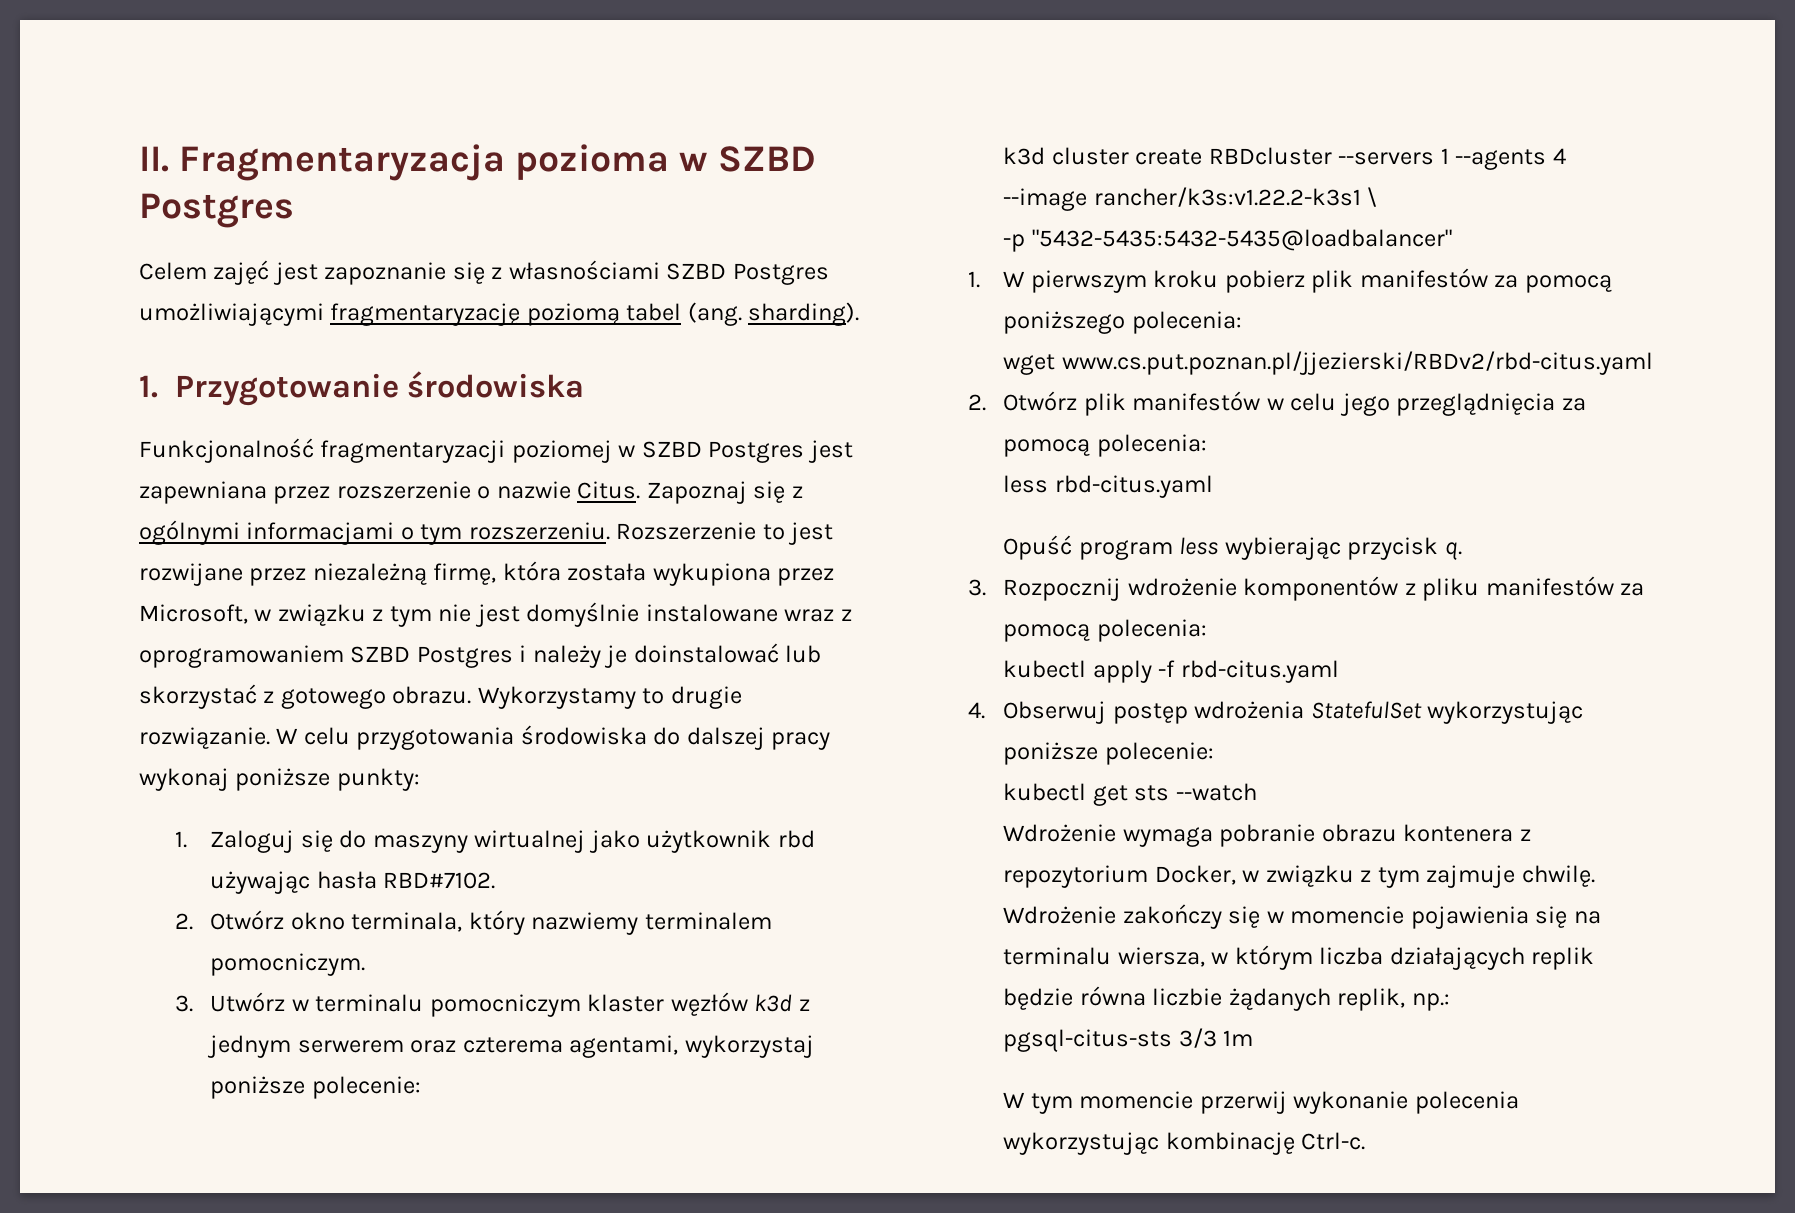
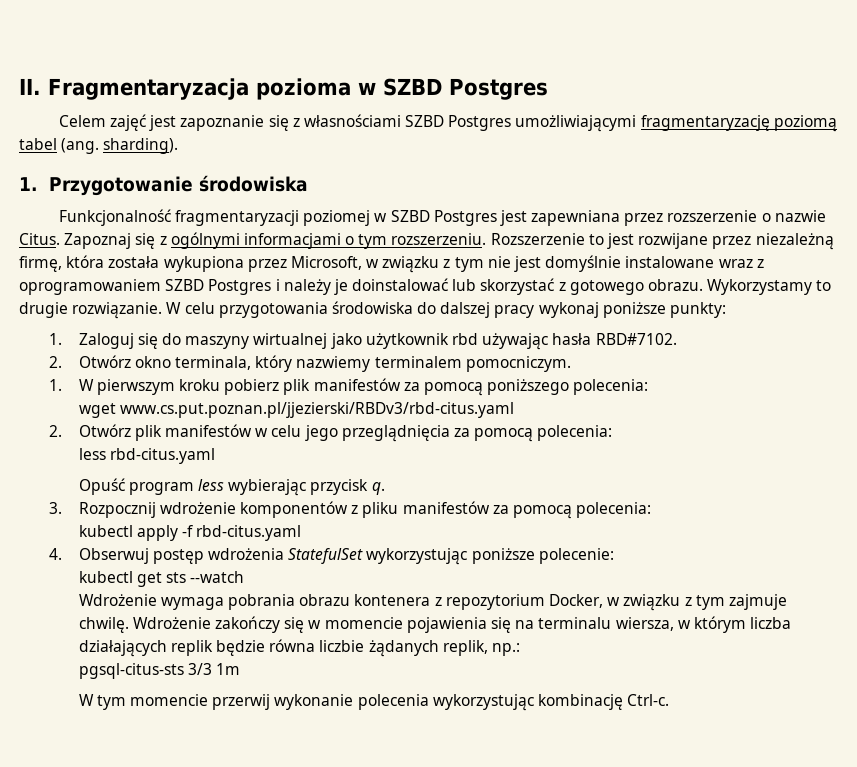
- 3. Utwórz w terminalu pomocniczym klaster węzłów k3d z jednym serwerem oraz czterema agentami, wykorzystaj poniższe polecenie:
- k3d cluster create RBDcluster --servers 1 --agents 4 --image rancher/k3s:v1.22.2-k3s1 \
- -p "5432-5435:5432-5435@loadbalancer"
- wget www.cs.put.poznan.pl/jjezierski/RBDv2/rbd-citus.yaml
+ wget www.cs.put.poznan.pl/jjezierski/RBDv3/rbd-citus.yaml
- Wdrożenie wymaga pobranie obrazu kontenera z repozytorium Docker, w związku z tym zajmuje chwilę.
+ Wdrożenie wymaga pobrania obrazu kontenera z repozytorium Docker, w związku z tym zajmuje chwilę.

